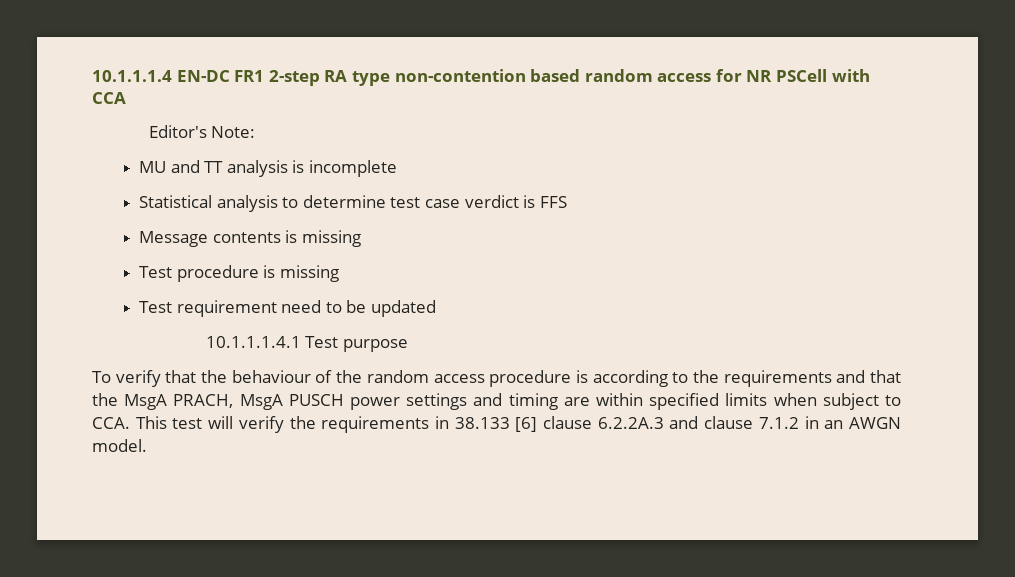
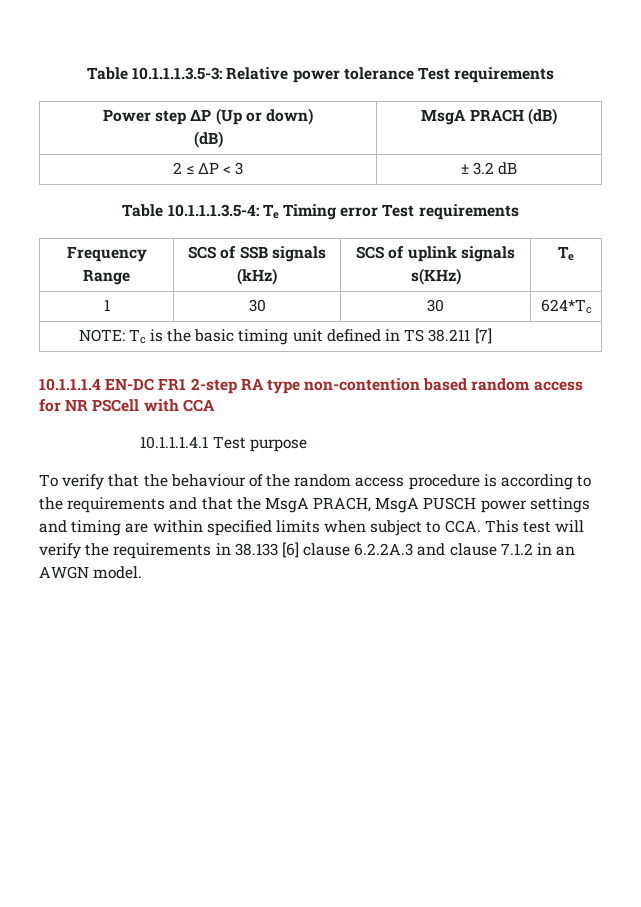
+ Table 10.1.1.1.3.5-3: Relative power tolerance Test requirements
+ Power step ΔP (Up or down)
+ (dB) | MsgA PRACH (dB)
+ 2 ≤ ΔP < 3 | ± 3.2 dB
+ Table 10.1.1.1.3.5-4: Te Timing error Test requirements
+ Frequency Range | SCS of SSB signals (kHz) | SCS of uplink signals s(KHz) | Te
+ 1 | 30 | 30 | 624*Tc
+ NOTE: Tc is the basic timing unit defined in TS 38.211 [7]
- Editor's Note:
- MU and TT analysis is incomplete
- Statistical analysis to determine test case verdict is FFS
- Message contents is missing
- Test procedure is missing
- Test requirement need to be updated

